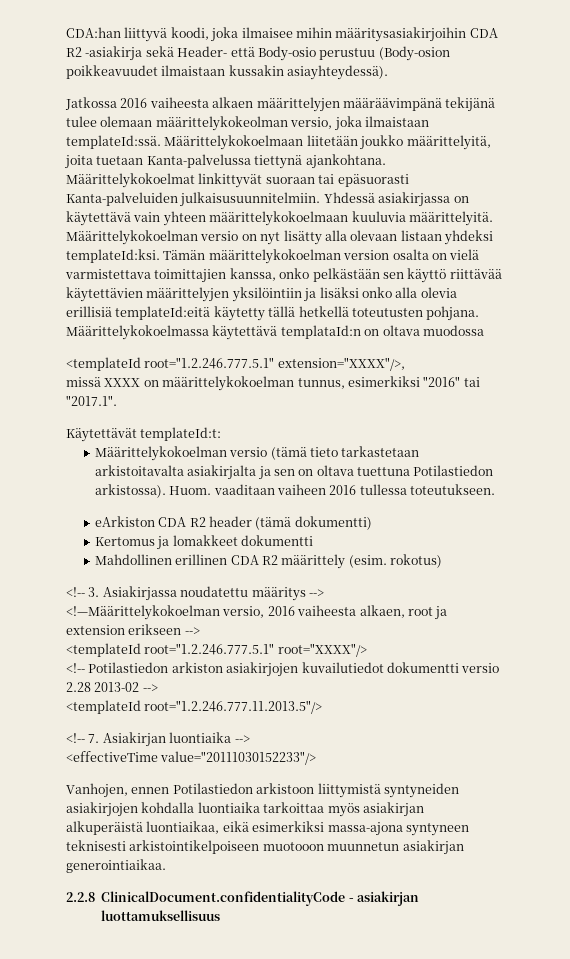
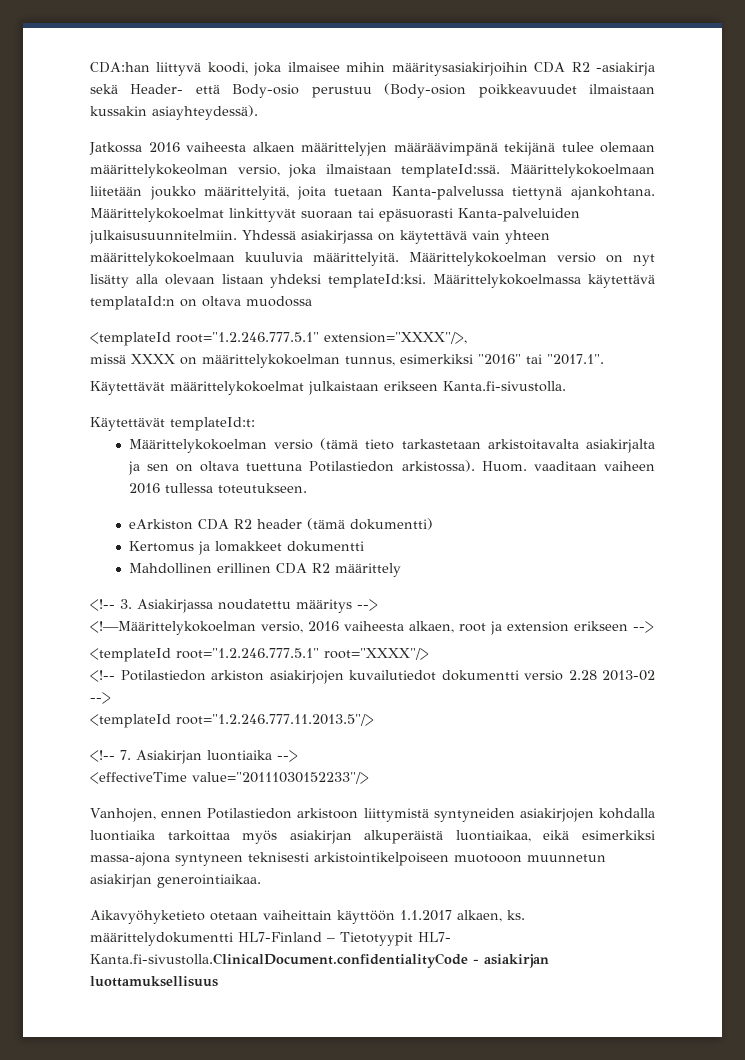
- Tämän määrittelykokoelman version osalta on vielä varmistettava toimittajien kanssa, onko pelkästään sen käyttö riittävää käytettävien määrittelyjen yksilöintiin ja lisäksi onko alla olevia erillisiä templateId:eitä käytetty tällä hetkellä toteutusten pohjana.
+ Käytettävät määrittelykokoelmat julkaistaan erikseen Kanta.fi-sivustolla.
- Mahdollinen erillinen CDA R2 määrittely (esim. rokotus)
+ Mahdollinen erillinen CDA R2 määrittely
- 2.2.8 ClinicalDocument.confidentialityCode - asiakirjan luottamuksellisuus
+ Aikavyöhyketieto otetaan vaiheittain käyttöön 1.1.2017 alkaen, ks. määrittelydokumentti HL7-Finland – Tietotyypit HL7- Kanta.fi-sivustolla.ClinicalDocument.confidentialityCode - asiakirjan luottamuksellisuus

